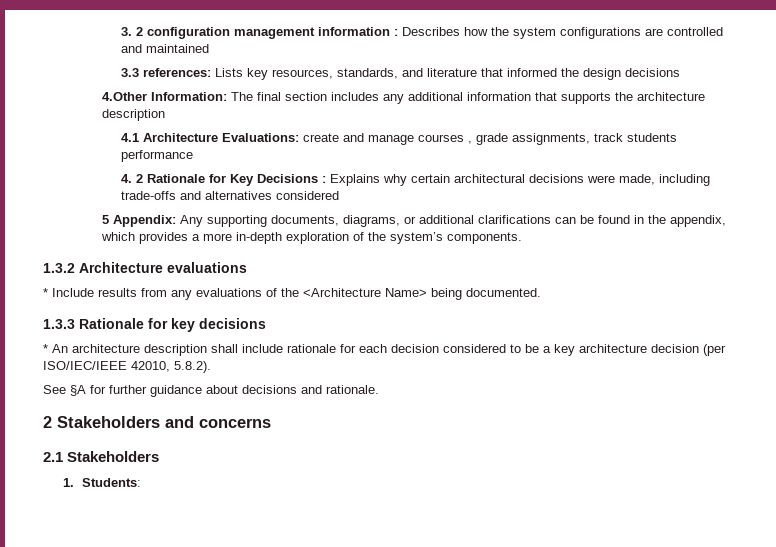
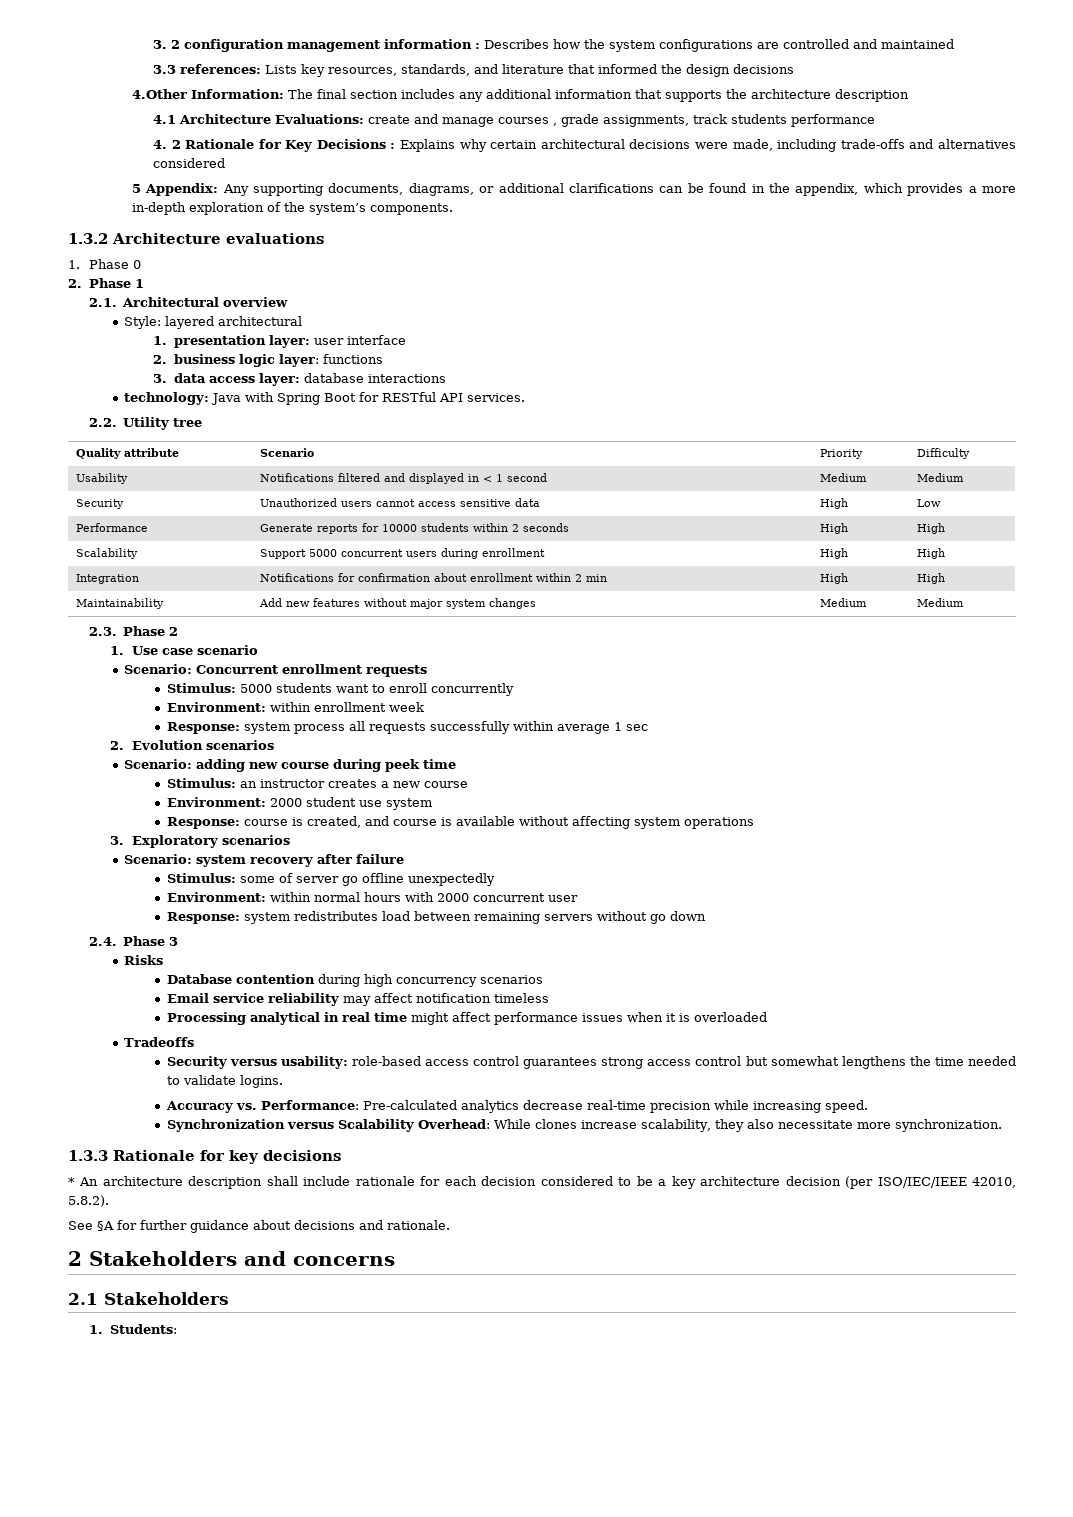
- * Include results from any evaluations of the <Architecture Name> being documented.
+ 1. Phase 0
+ 2. Phase 1
+ 2.1. Architectural overview
+ Style: layered architectural
+ 1. presentation layer: user interface
+ 2. business logic layer: functions
+ 3. data access layer: database interactions
+ technology: Java with Spring Boot for RESTful API services.
+ 2.2. Utility tree
+ Quality attribute | Scenario | Priority | Difficulty
+ Usability | Notifications filtered and displayed in < 1 second | Medium | Medium
+ Security | Unauthorized users cannot access sensitive data | High | Low
+ Performance | Generate reports for 10000 students within 2 seconds | High | High
+ Scalability | Support 5000 concurrent users during enrollment | High | High
+ Integration | Notifications for confirmation about enrollment within 2 min | High | High
+ Maintainability | Add new features without major system changes | Medium | Medium
+ 2.3. Phase 2
+ 1. Use case scenario
+ Scenario: Concurrent enrollment requests
+ Stimulus: 5000 students want to enroll concurrently
+ Environment: within enrollment week
+ Response: system process all requests successfully within average 1 sec
+ 2. Evolution scenarios
+ Scenario: adding new course during peek time
+ Stimulus: an instructor creates a new course
+ Environment: 2000 student use system
+ Response: course is created, and course is available without affecting system operations
+ 3. Exploratory scenarios
+ Scenario: system recovery after failure
+ Stimulus: some of server go offline unexpectedly
+ Environment: within normal hours with 2000 concurrent user
+ Response: system redistributes load between remaining servers without go down
+ 2.4. Phase 3
+ Risks
+ Database contention during high concurrency scenarios
+ Email service reliability may affect notification timeless
+ Processing analytical in real time might affect performance issues when it is overloaded
+ Tradeoffs
+ Security versus usability: role-based access control guarantees strong access control but somewhat lengthens the time needed to validate logins.
+ Accuracy vs. Performance: Pre-calculated analytics decrease real-time precision while increasing speed.
+ Synchronization versus Scalability Overhead: While clones increase scalability, they also necessitate more synchronization.

